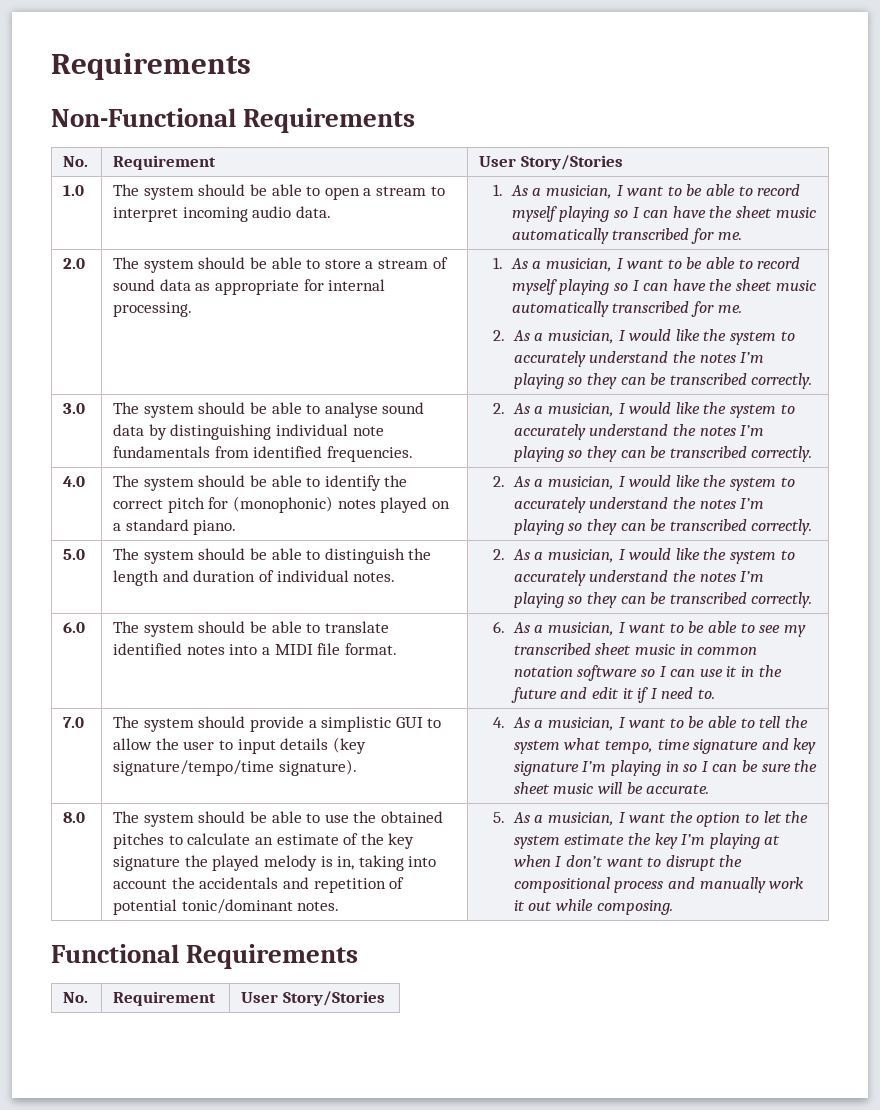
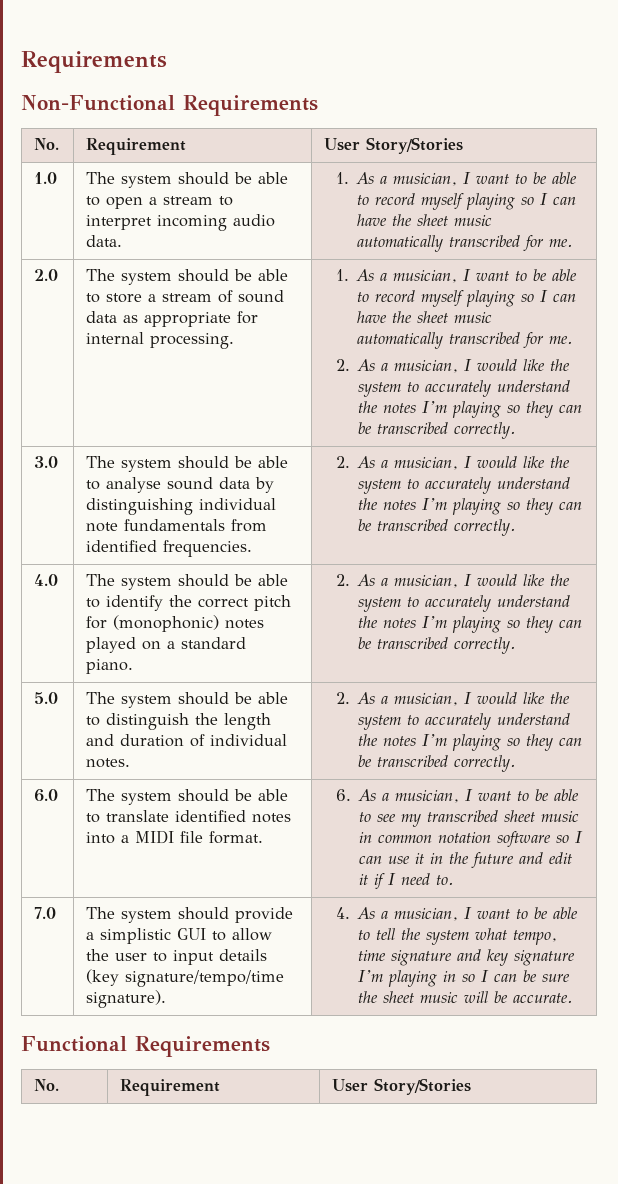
- 8.0 | The system should be able to use the obtained pitches to calculate an estimate of the key signature the played melody is in, taking into account the accidentals and repetition of potential tonic/dominant notes. | 5. As a musician, I want the option to let the system estimate the key I’m playing at when I don’t want to disrupt the compositional process and manually work it out while composing.

